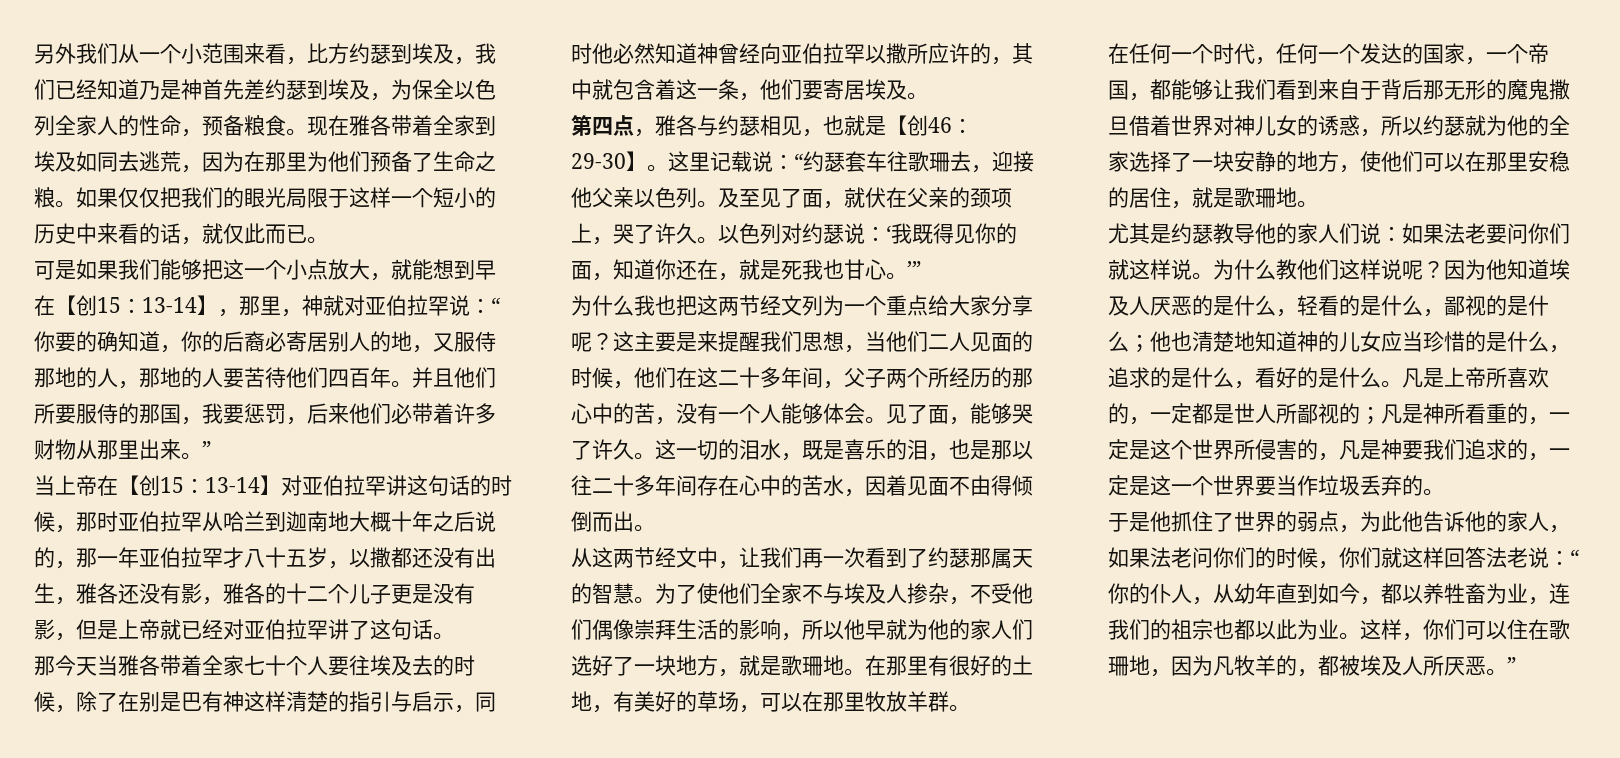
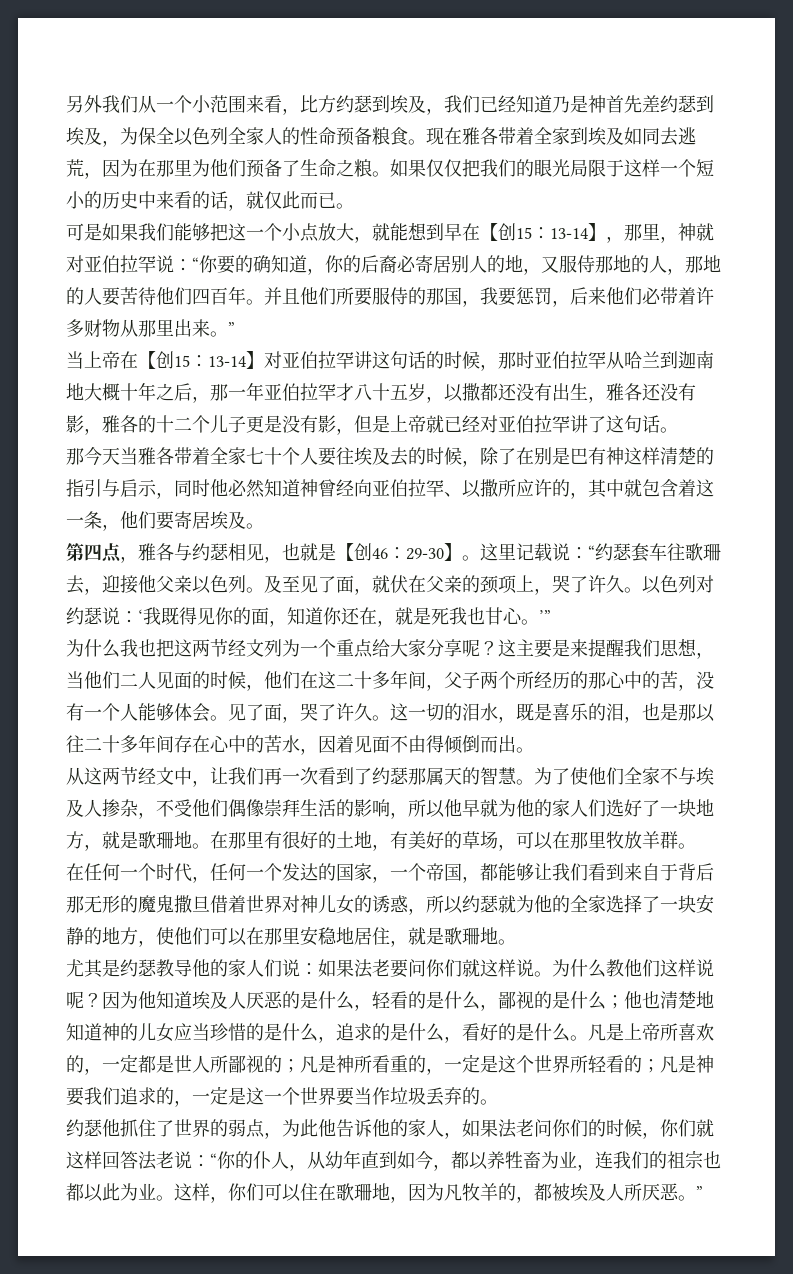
- 另外我们从一个小范围来看，比方约瑟到埃及，我们已经知道乃是神首先差约瑟到埃及，为保全以色列全家人的性命，预备粮食。
+ 另外我们从一个小范围来看，比方约瑟到埃及，我们已经知道乃是神首先差约瑟到埃及，为保全以色列全家人的性命预备粮食。
- 当上帝在【创15：13-14】对亚伯拉罕讲这句话的时候，那时亚伯拉罕从哈兰到迦南地大概十年之后说的，那一年亚伯拉罕才八十五岁，以撒都还没有出生，雅各还没有影，雅各的十二个儿子更是没有影，但是上帝就已经对亚伯拉罕讲了这句话。
+ 当上帝在【创15：13-14】对亚伯拉罕讲这句话的时候，那时亚伯拉罕从哈兰到迦南地大概十年之后，那一年亚伯拉罕才八十五岁，以撒都还没有出生，雅各还没有影，雅各的十二个儿子更是没有影，但是上帝就已经对亚伯拉罕讲了这句话。
- 那今天当雅各带着全家七十个人要往埃及去的时候，除了在别是巴有神这样清楚的指引与启示，同时他必然知道神曾经向亚伯拉罕以撒所应许的，其中就包含着这一条，他们要寄居埃及。
+ 那今天当雅各带着全家七十个人要往埃及去的时候，除了在别是巴有神这样清楚的指引与启示，同时他必然知道神曾经向亚伯拉罕、以撒所应许的，其中就包含着这一条，他们要寄居埃及。
- 见了面，能够哭了许久。
+ 见了面，哭了许久。
- 在任何一个时代，任何一个发达的国家，一个帝国，都能够让我们看到来自于背后那无形的魔鬼撒旦借着世界对神儿女的诱惑，所以约瑟就为他的全家选择了一块安静的地方，使他们可以在那里安稳的居住，就是歌珊地。
+ 在任何一个时代，任何一个发达的国家，一个帝国，都能够让我们看到来自于背后那无形的魔鬼撒旦借着世界对神儿女的诱惑，所以约瑟就为他的全家选择了一块安静的地方，使他们可以在那里安稳地居住，就是歌珊地。
- 凡是上帝所喜欢的，一定都是世人所鄙视的；凡是神所看重的，一定是这个世界所侵害的，凡是神要我们追求的，一定是这一个世界要当作垃圾丢弃的。
+ 凡是上帝所喜欢的，一定都是世人所鄙视的；凡是神所看重的，一定是这个世界所轻看的；凡是神要我们追求的，一定是这一个世界要当作垃圾丢弃的。
- 于是他抓住了世界的弱点，为此他告诉他的家人，如果法老问你们的时候，你们就这样回答法老说：“你的仆人，从幼年直到如今，都以养牲畜为业，连我们的祖宗也都以此为业。
+ 约瑟他抓住了世界的弱点，为此他告诉他的家人，如果法老问你们的时候，你们就这样回答法老说：“你的仆人，从幼年直到如今，都以养牲畜为业，连我们的祖宗也都以此为业。

